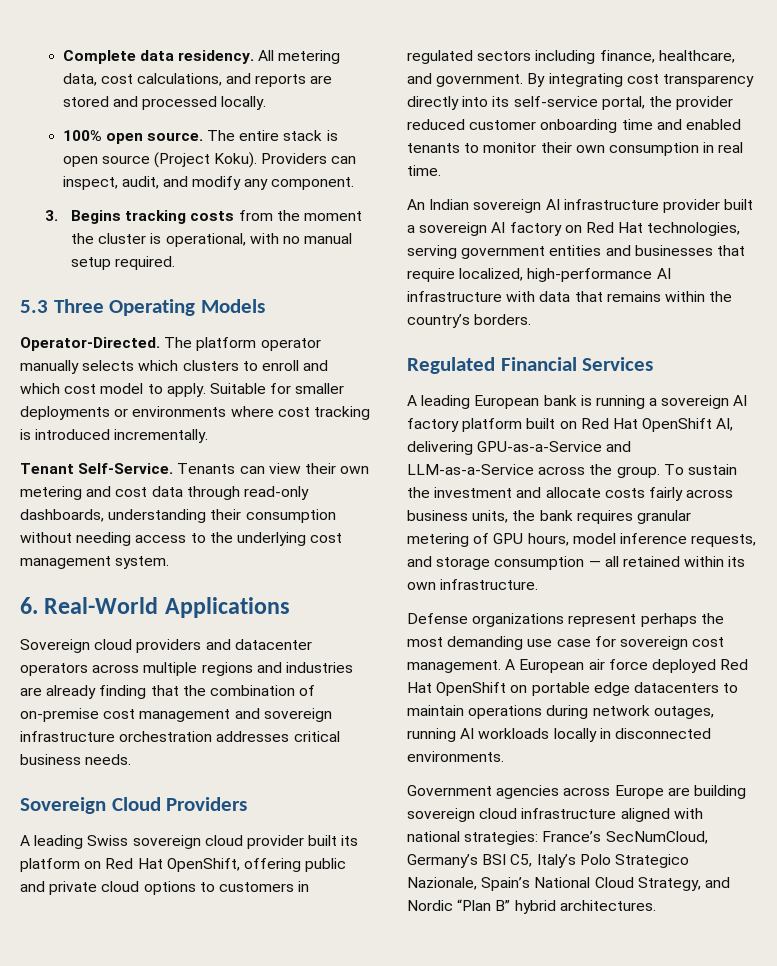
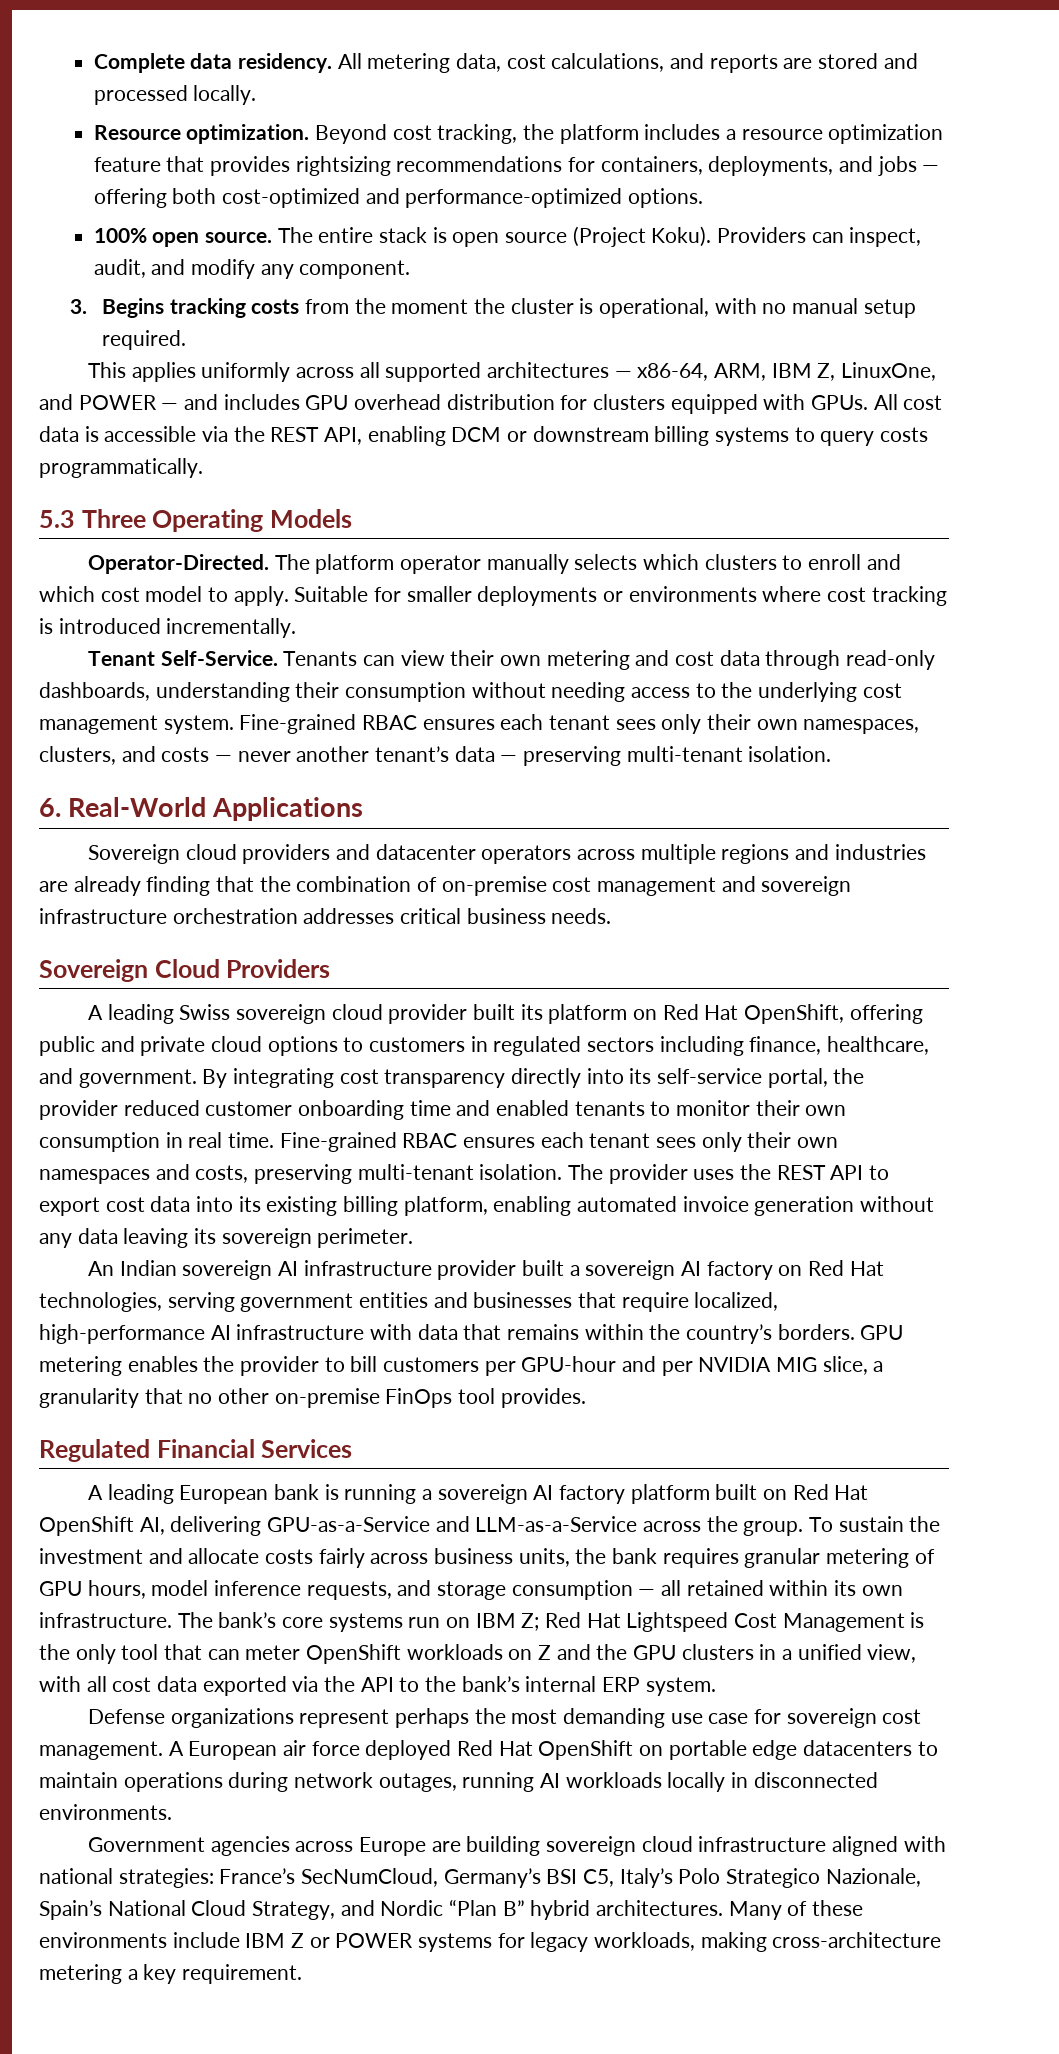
+ Resource optimization. Beyond cost tracking, the platform includes a resource optimization feature that provides rightsizing recommendations for containers, deployments, and jobs — offering both cost-optimized and performance-optimized options.
+ This applies uniformly across all supported architectures — x86-64, ARM, IBM Z, LinuxOne, and POWER — and includes GPU overhead distribution for clusters equipped with GPUs. All cost data is accessible via the REST API, enabling DCM or downstream billing systems to query costs programmatically.
+ Fine-grained RBAC ensures each tenant sees only their own namespaces, clusters, and costs — never another tenant’s data — preserving multi-tenant isolation.
+ Fine-grained RBAC ensures each tenant sees only their own namespaces and costs, preserving multi-tenant isolation. The provider uses the REST API to export cost data into its existing billing platform, enabling automated invoice generation without any data leaving its sovereign perimeter.
+ GPU metering enables the provider to bill customers per GPU-hour and per NVIDIA MIG slice, a granularity that no other on-premise FinOps tool provides.
+ The bank’s core systems run on IBM Z; Red Hat Lightspeed Cost Management is the only tool that can meter OpenShift workloads on Z and the GPU clusters in a unified view, with all cost data exported via the API to the bank’s internal ERP system.
+ Many of these environments include IBM Z or POWER systems for legacy workloads, making cross-architecture metering a key requirement.

